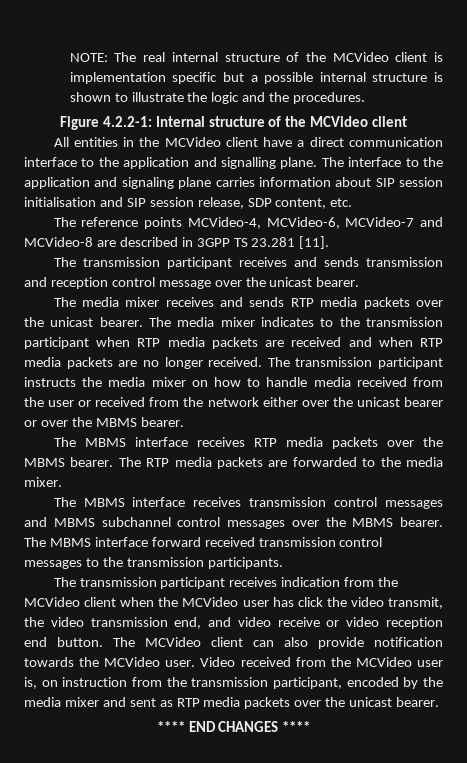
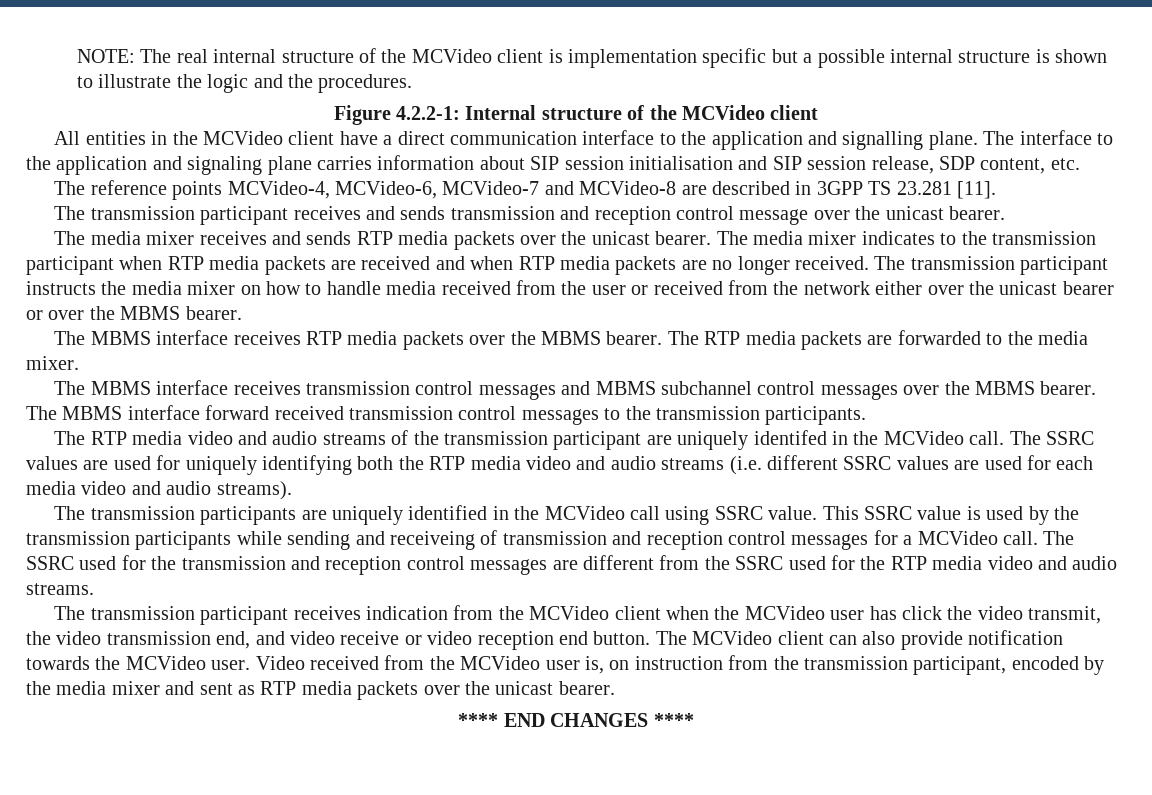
+ The RTP media video and audio streams of the transmission participant are uniquely identifed in the MCVideo call. The SSRC values are used for uniquely identifying both the RTP media video and audio streams (i.e. different SSRC values are used for each media video and audio streams).
+ The transmission participants are uniquely identified in the MCVideo call using SSRC value. This SSRC value is used by the transmission participants while sending and receiveing of transmission and reception control messages for a MCVideo call. The SSRC used for the transmission and reception control messages are different from the SSRC used for the RTP media video and audio streams.

